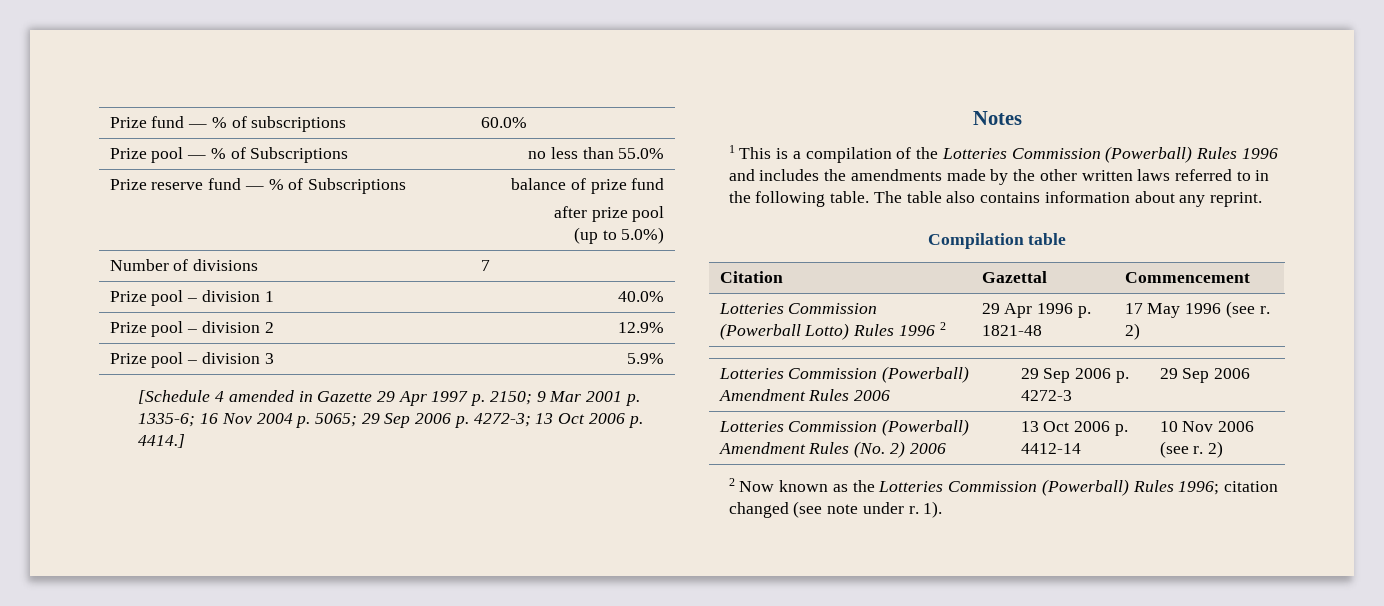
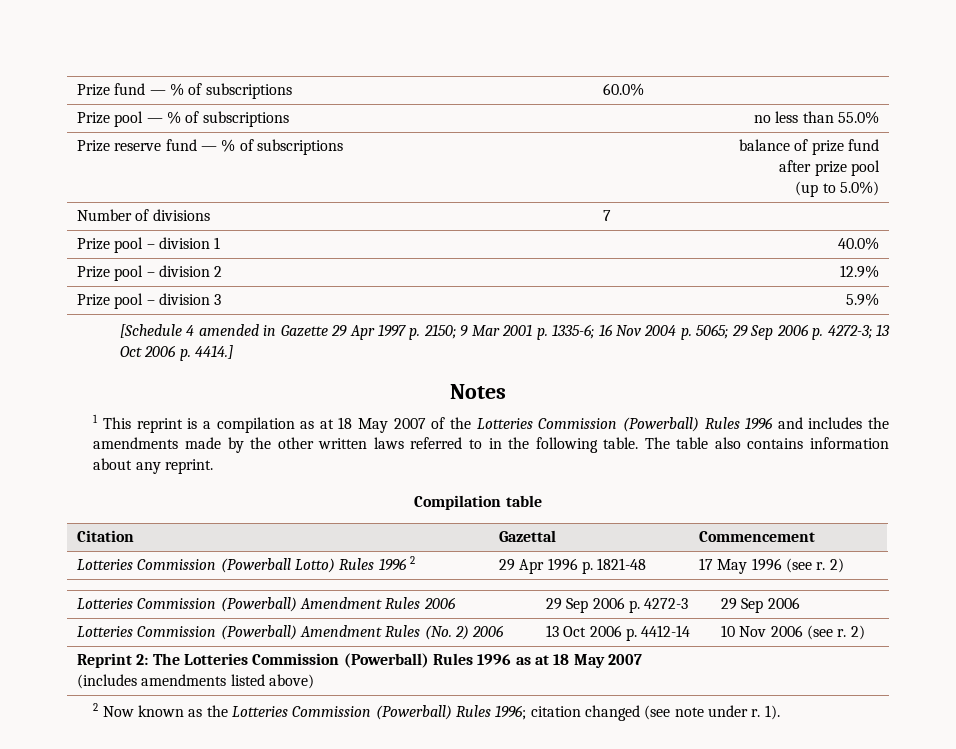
- Prize pool — % of Subscriptions | no less than 55.0%
+ Prize pool — % of subscriptions | no less than 55.0%
- Prize reserve fund — % of Subscriptions | balance of prize fund
+ Prize reserve fund — % of subscriptions | balance of prize fund
- 1 This is a compilation of the Lotteries Commission (Powerball) Rules 1996 and includes the amendments made by the other written laws referred to in the following table.
+ 1 This reprint is a compilation as at 18 May 2007 of the Lotteries Commission (Powerball) Rules 1996 and includes the amendments made by the other written laws referred to in the following table.
+ Reprint 2: The Lotteries Commission (Powerball) Rules 1996 as at 18 May 2007
+ (includes amendments listed above)

